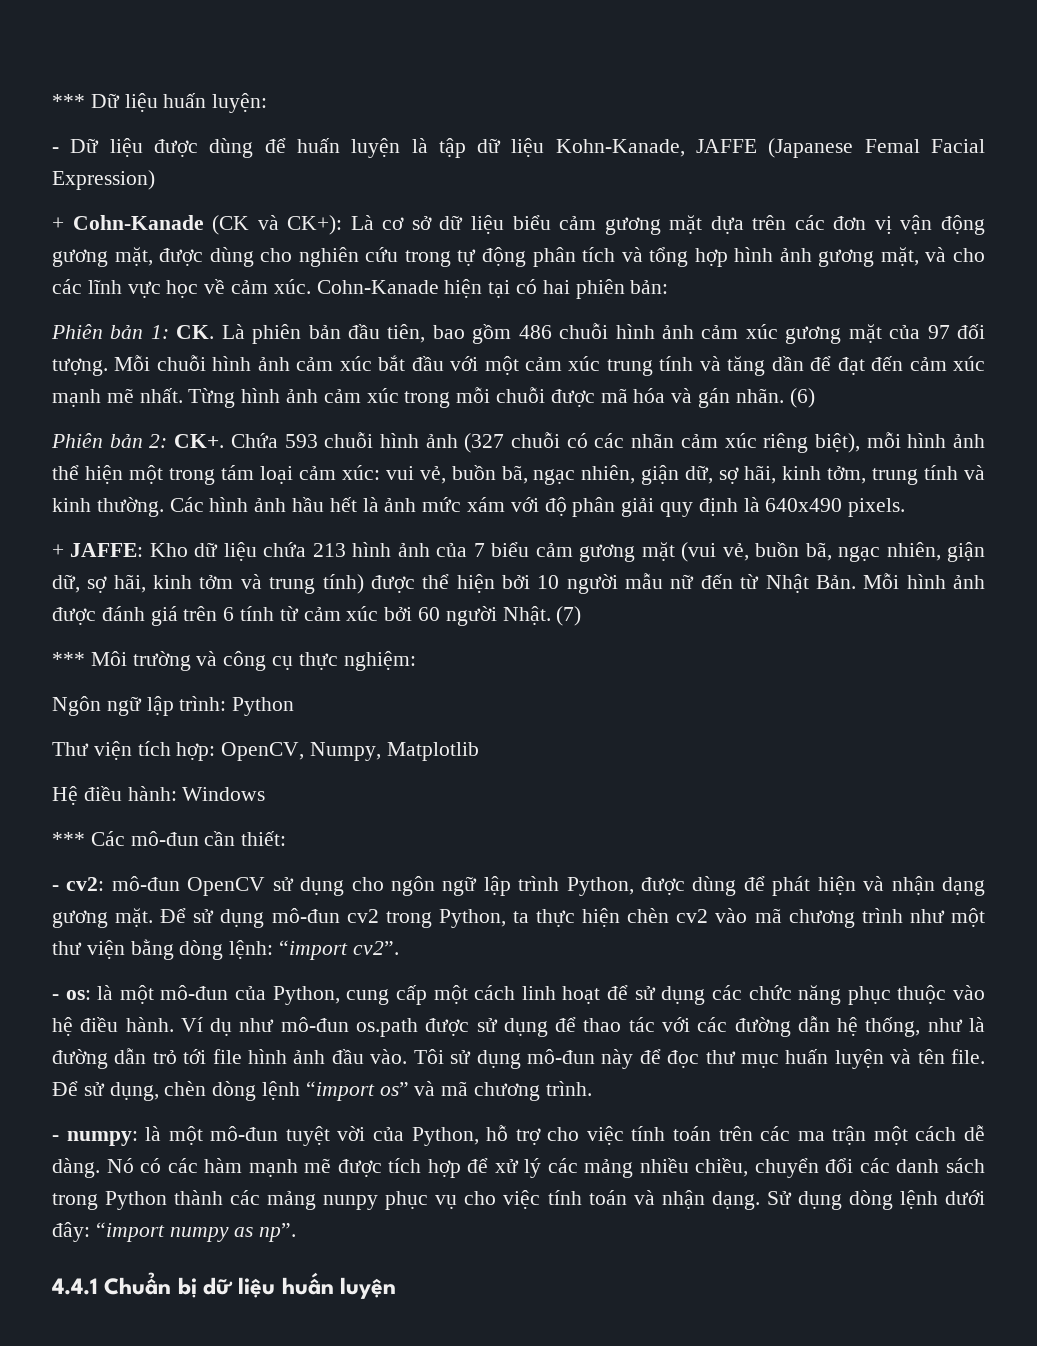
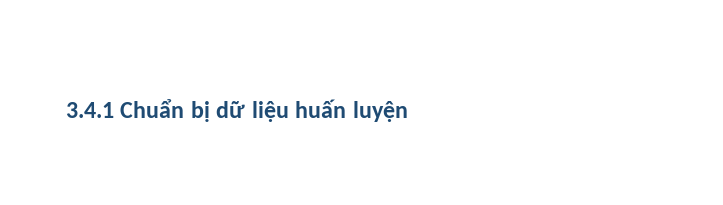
- *** Dữ liệu huấn luyện:
- - Dữ liệu được dùng để huấn luyện là tập dữ liệu Kohn-Kanade, JAFFE (Japanese Femal Facial Expression)
- + Cohn-Kanade (CK và CK+): Là cơ sở dữ liệu biểu cảm gương mặt dựa trên các đơn vị vận động gương mặt, được dùng cho nghiên cứu trong tự động phân tích và tổng hợp hình ảnh gương mặt, và cho các lĩnh vực học về cảm xúc. Cohn-Kanade hiện tại có hai phiên bản:
- Phiên bản 1: CK. Là phiên bản đầu tiên, bao gồm 486 chuỗi hình ảnh cảm xúc gương mặt của 97 đối tượng. Mỗi chuỗi hình ảnh cảm xúc bắt đầu với một cảm xúc trung tính và tăng dần để đạt đến cảm xúc mạnh mẽ nhất. Từng hình ảnh cảm xúc trong mỗi chuỗi được mã hóa và gán nhãn. (6)
- Phiên bản 2: CK+. Chứa 593 chuỗi hình ảnh (327 chuỗi có các nhãn cảm xúc riêng biệt), mỗi hình ảnh thể hiện một trong tám loại cảm xúc: vui vẻ, buồn bã, ngạc nhiên, giận dữ, sợ hãi, kinh tởm, trung tính và kinh thường. Các hình ảnh hầu hết là ảnh mức xám với độ phân giải quy định là 640x490 pixels.
- + JAFFE: Kho dữ liệu chứa 213 hình ảnh của 7 biểu cảm gương mặt (vui vẻ, buồn bã, ngạc nhiên, giận dữ, sợ hãi, kinh tởm và trung tính) được thể hiện bởi 10 người mẫu nữ đến từ Nhật Bản. Mỗi hình ảnh được đánh giá trên 6 tính từ cảm xúc bởi 60 người Nhật. (7)
- *** Môi trường và công cụ thực nghiệm:
- Ngôn ngữ lập trình: Python
- Thư viện tích hợp: OpenCV, Numpy, Matplotlib
- Hệ điều hành: Windows
- *** Các mô-đun cần thiết:
- - cv2: mô-đun OpenCV sử dụng cho ngôn ngữ lập trình Python, được dùng để phát hiện và nhận dạng gương mặt. Để sử dụng mô-đun cv2 trong Python, ta thực hiện chèn cv2 vào mã chương trình như một thư viện bằng dòng lệnh: “import cv2”.
- - os: là một mô-đun của Python, cung cấp một cách linh hoạt để sử dụng các chức năng phục thuộc vào hệ điều hành. Ví dụ như mô-đun os.path được sử dụng để thao tác với các đường dẫn hệ thống, như là đường dẫn trỏ tới file hình ảnh đầu vào. Tôi sử dụng mô-đun này để đọc thư mục huấn luyện và tên file. Để sử dụng, chèn dòng lệnh “import os” và mã chương trình.
- - numpy: là một mô-đun tuyệt vời của Python, hỗ trợ cho việc tính toán trên các ma trận một cách dễ dàng. Nó có các hàm mạnh mẽ được tích hợp để xử lý các mảng nhiều chiều, chuyển đổi các danh sách trong Python thành các mảng nunpy phục vụ cho việc tính toán và nhận dạng. Sử dụng dòng lệnh dưới đây: “import numpy as np”.
- 4.4.1 Chuẩn bị dữ liệu huấn luyện
+ 3.4.1 Chuẩn bị dữ liệu huấn luyện

